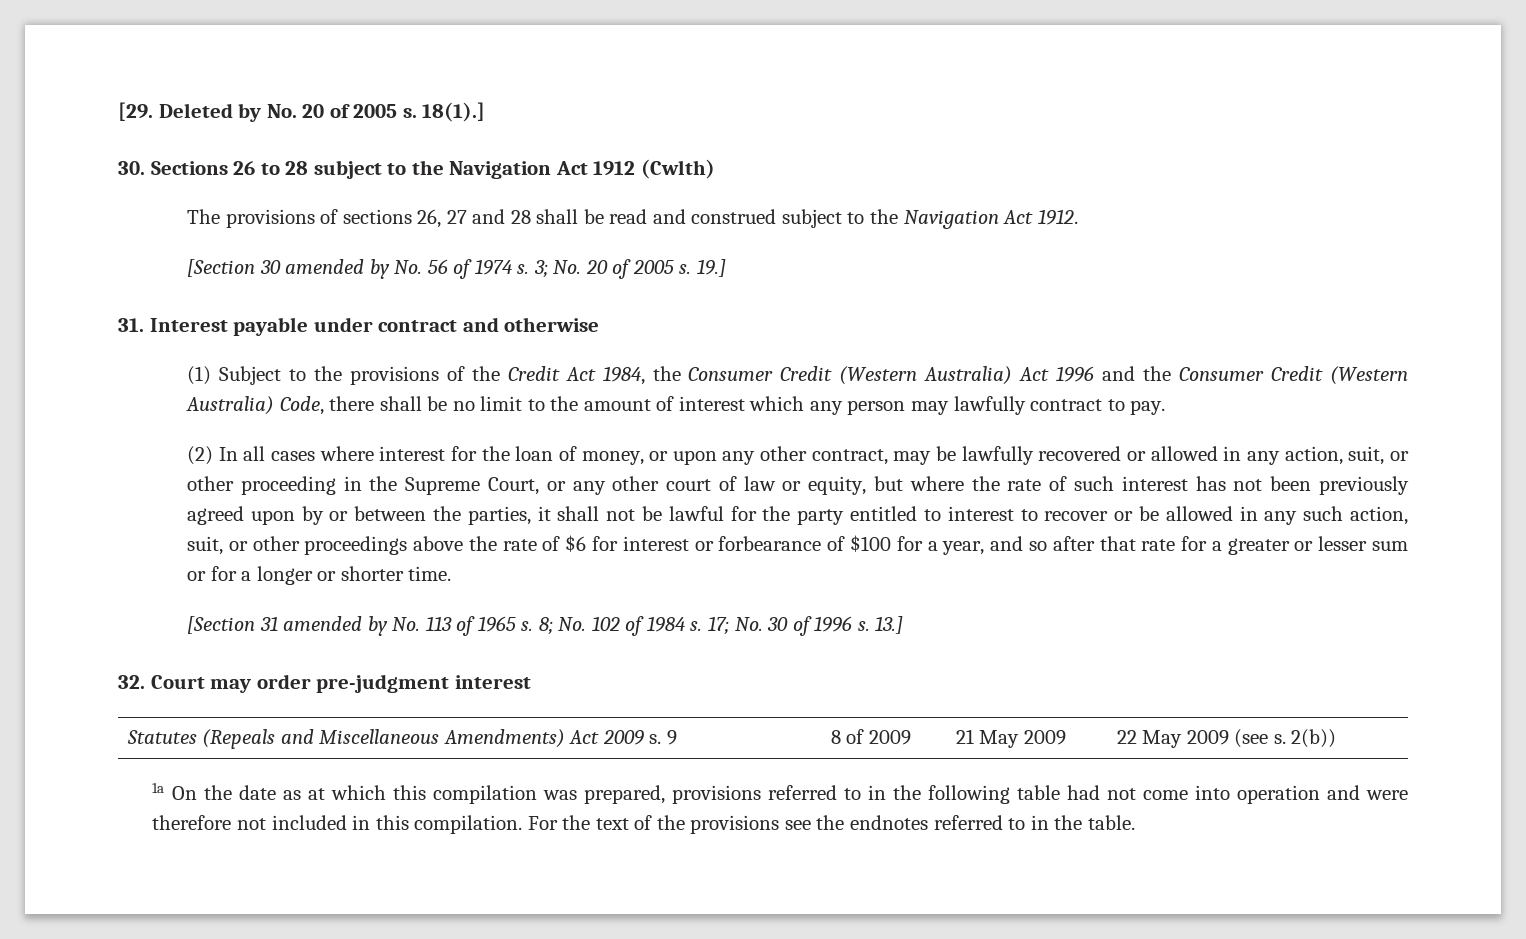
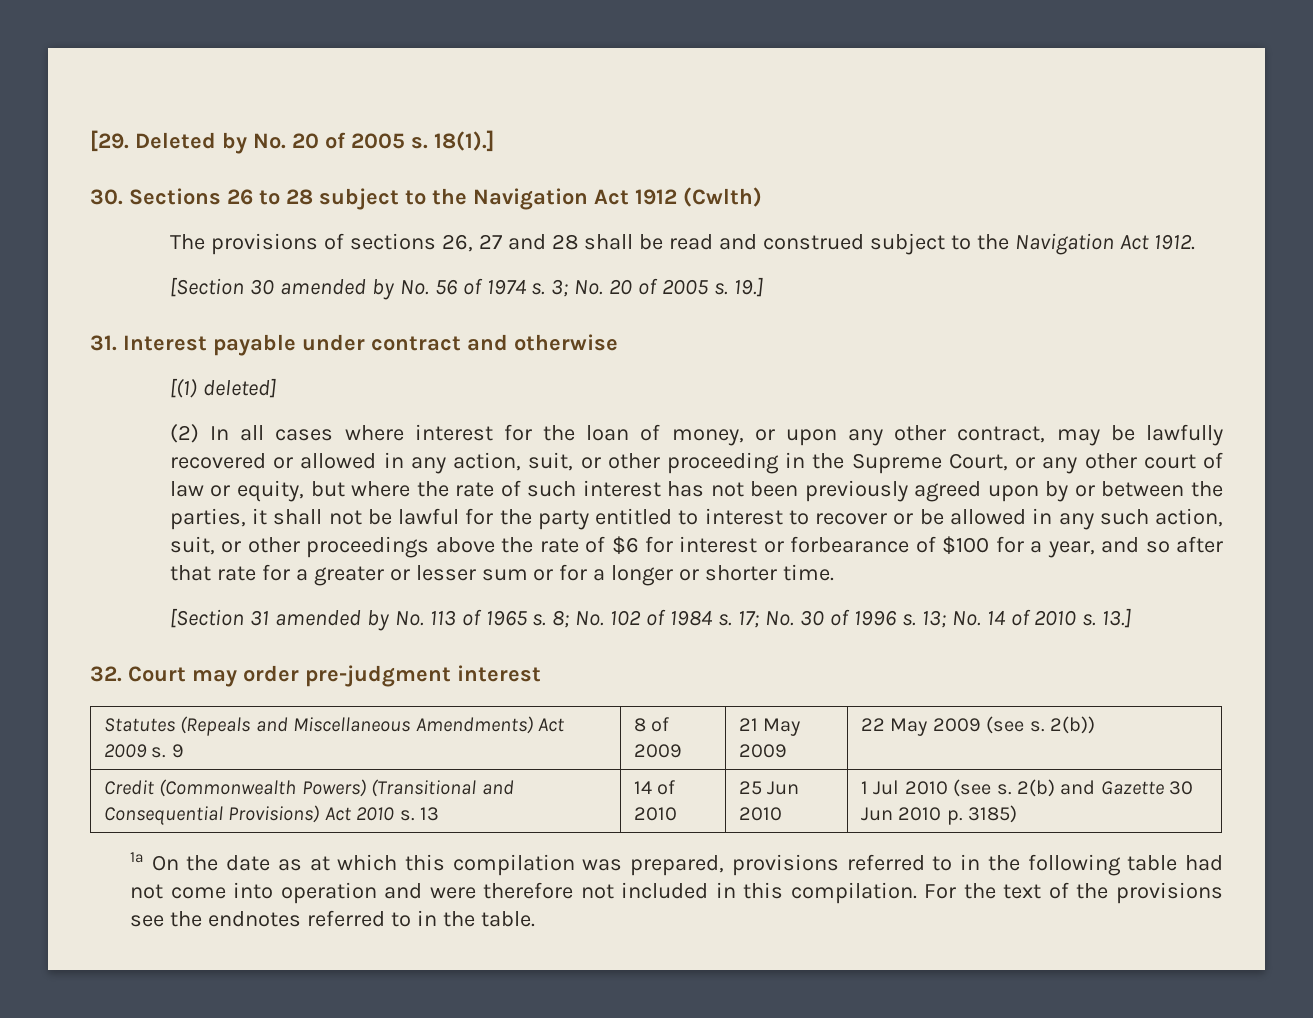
- (1) Subject to the provisions of the Credit Act 1984, the Consumer Credit (Western Australia) Act 1996 and the Consumer Credit (Western Australia) Code, there shall be no limit to the amount of interest which any person may lawfully contract to pay.
+ [(1) deleted]
+ 13; No. 14 of 2010 s.
+ Credit (Commonwealth Powers) (Transitional and Consequential Provisions) Act 2010 s. 13 | 14 of 2010 | 25 Jun 2010 | 1 Jul 2010 (see s. 2(b) and Gazette 30 Jun 2010 p. 3185)

